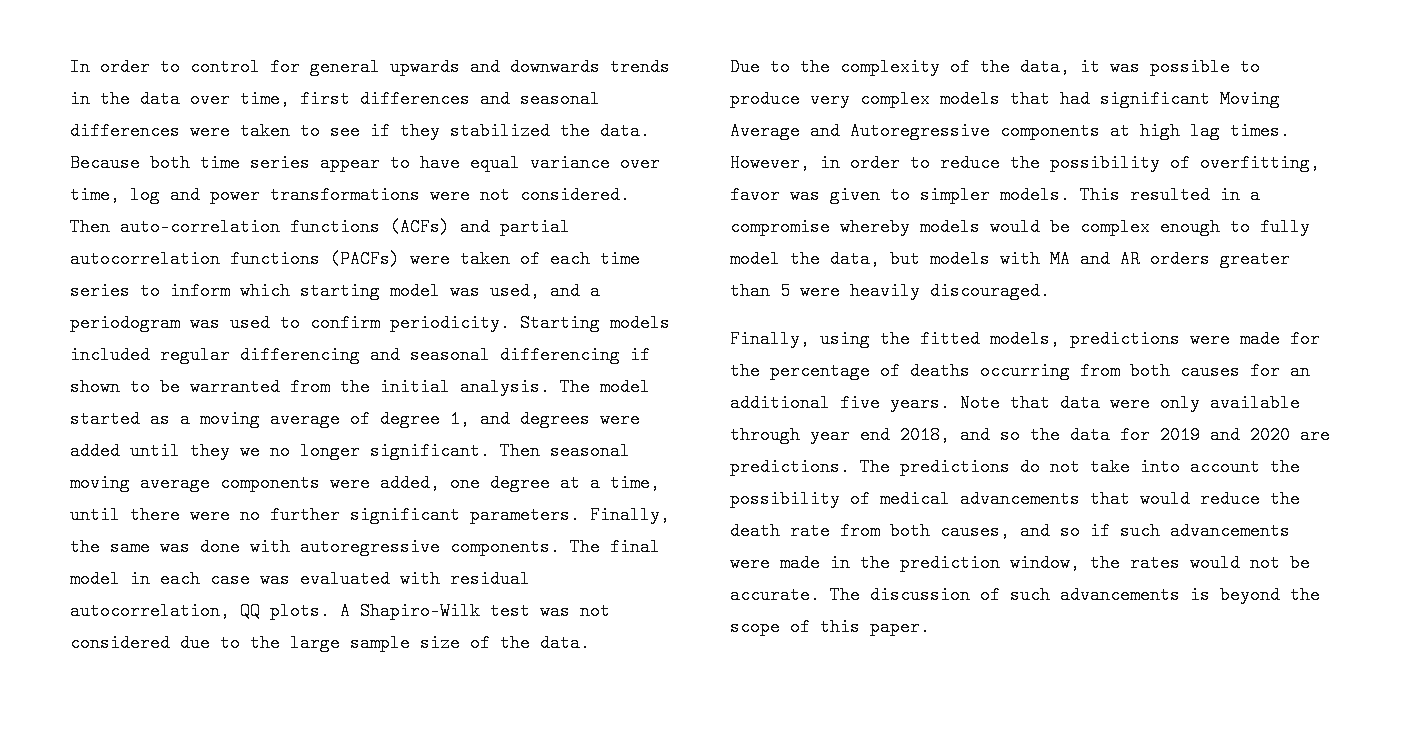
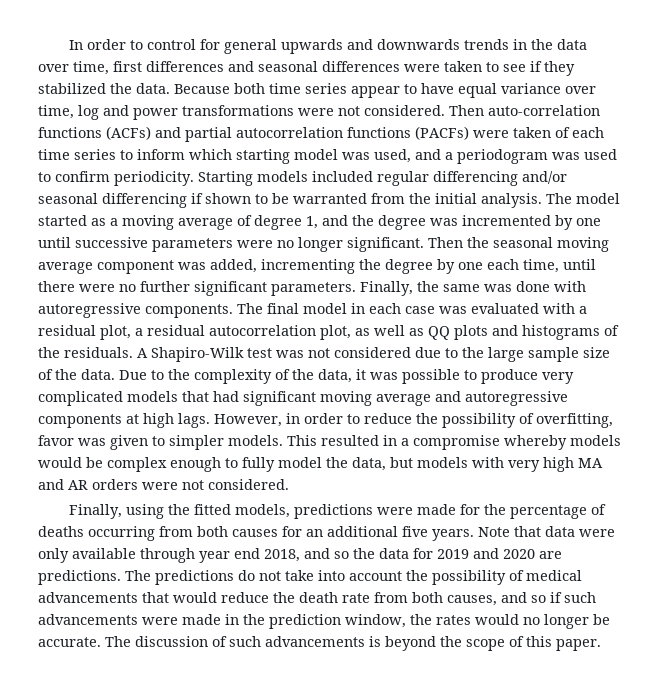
- Starting models included regular differencing and seasonal differencing if shown to be warranted from the initial analysis.
+ Starting models included regular differencing and/or seasonal differencing if shown to be warranted from the initial analysis.
- The model started as a moving average of degree 1, and degrees were added until they we no longer significant.
+ The model started as a moving average of degree 1, and the degree was incremented by one until successive parameters were no longer significant.
- Then seasonal moving average components were added, one degree at a time, until there were no further significant parameters.
+ Then the seasonal moving average component was added, incrementing the degree by one each time, until there were no further significant parameters.
- The final model in each case was evaluated with residual autocorrelation, QQ plots.
+ The final model in each case was evaluated with a residual plot, a residual autocorrelation plot, as well as QQ plots and histograms of the residuals.
- A Shapiro-Wilk test was not considered due to the large sample size of the data.
- Due to the complexity of the data, it was possible to produce very complex models that had significant Moving Average and Autoregressive components at high lag times.
+ A Shapiro-Wilk test was not considered due to the large sample size of the data. Due to the complexity of the data, it was possible to produce very complicated models that had significant moving average and autoregressive components at high lags.
- This resulted in a compromise whereby models would be complex enough to fully model the data, but models with MA and AR orders greater than 5 were heavily discouraged.
+ This resulted in a compromise whereby models would be complex enough to fully model the data, but models with very high MA and AR orders were not considered.
- The predictions do not take into account the possibility of medical advancements that would reduce the death rate from both causes, and so if such advancements were made in the prediction window, the rates would not be accurate.
+ The predictions do not take into account the possibility of medical advancements that would reduce the death rate from both causes, and so if such advancements were made in the prediction window, the rates would no longer be accurate.

